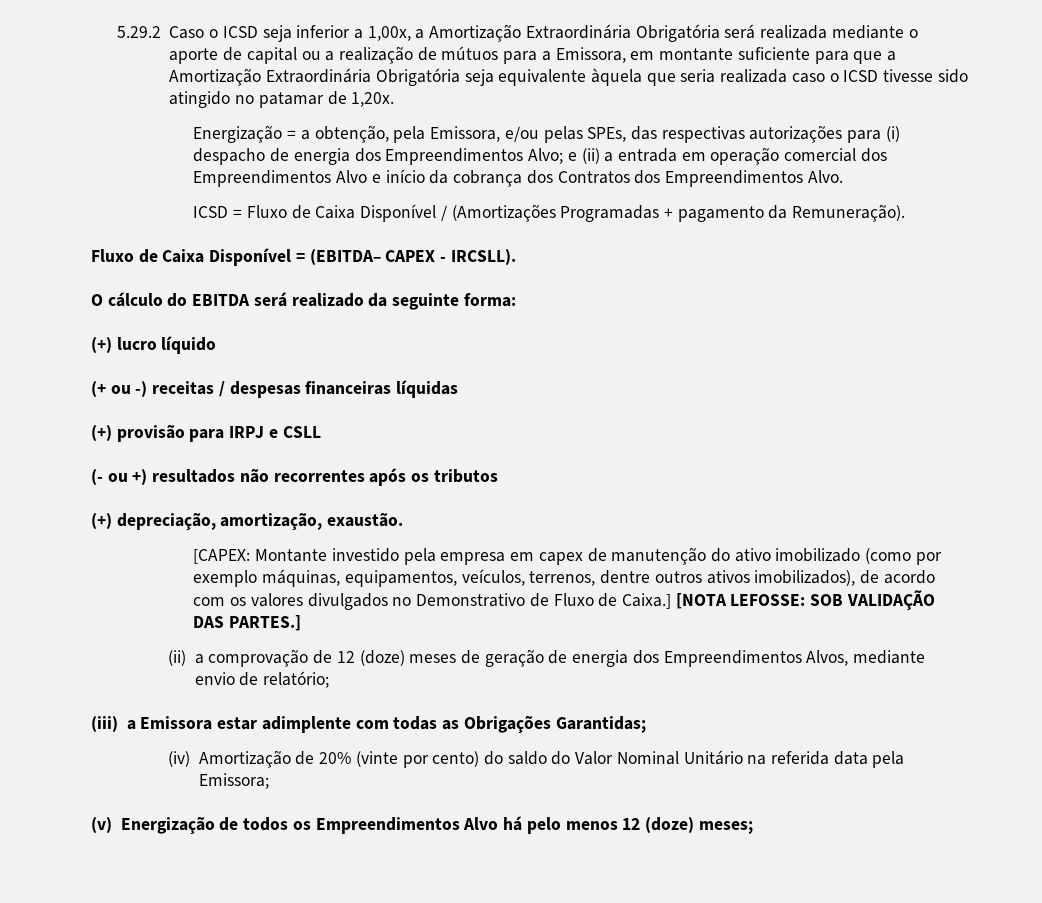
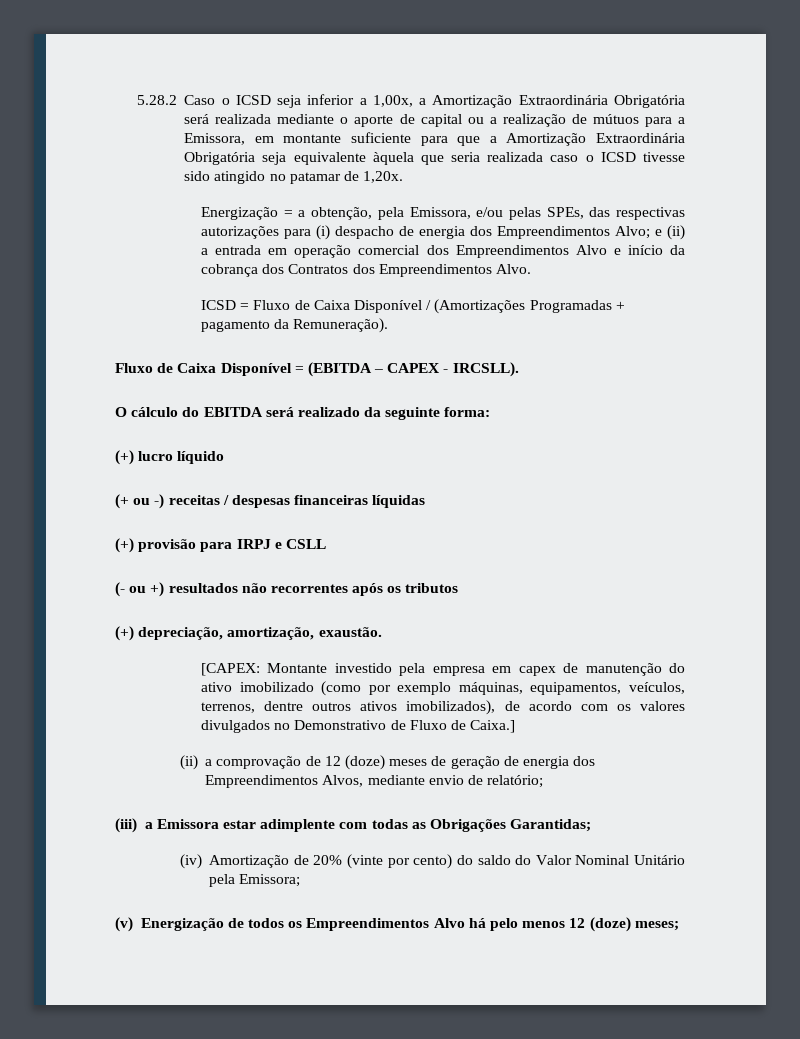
- 5.29.2 Caso o ICSD seja inferior a 1,00x, a Amortização Extraordinária Obrigatória será realizada mediante o aporte de capital ou a realização de mútuos para a Emissora, em montante suficiente para que a Amortização Extraordinária Obrigatória seja equivalente àquela que seria realizada caso o ICSD tivesse sido atingido no patamar de 1,20x.
+ 5.28.2 Caso o ICSD seja inferior a 1,00x, a Amortização Extraordinária Obrigatória será realizada mediante o aporte de capital ou a realização de mútuos para a Emissora, em montante suficiente para que a Amortização Extraordinária Obrigatória seja equivalente àquela que seria realizada caso o ICSD tivesse sido atingido no patamar de 1,20x.
- Fluxo de Caixa Disponível = (EBITDA– CAPEX - IRCSLL).
+ Fluxo de Caixa Disponível = (EBITDA – CAPEX - IRCSLL).
- [NOTA LEFOSSE: SOB VALIDAÇÃO DAS PARTES.]
- (iv) Amortização de 20% (vinte por cento) do saldo do Valor Nominal Unitário na referida data pela Emissora;
+ (iv) Amortização de 20% (vinte por cento) do saldo do Valor Nominal Unitário pela Emissora;

